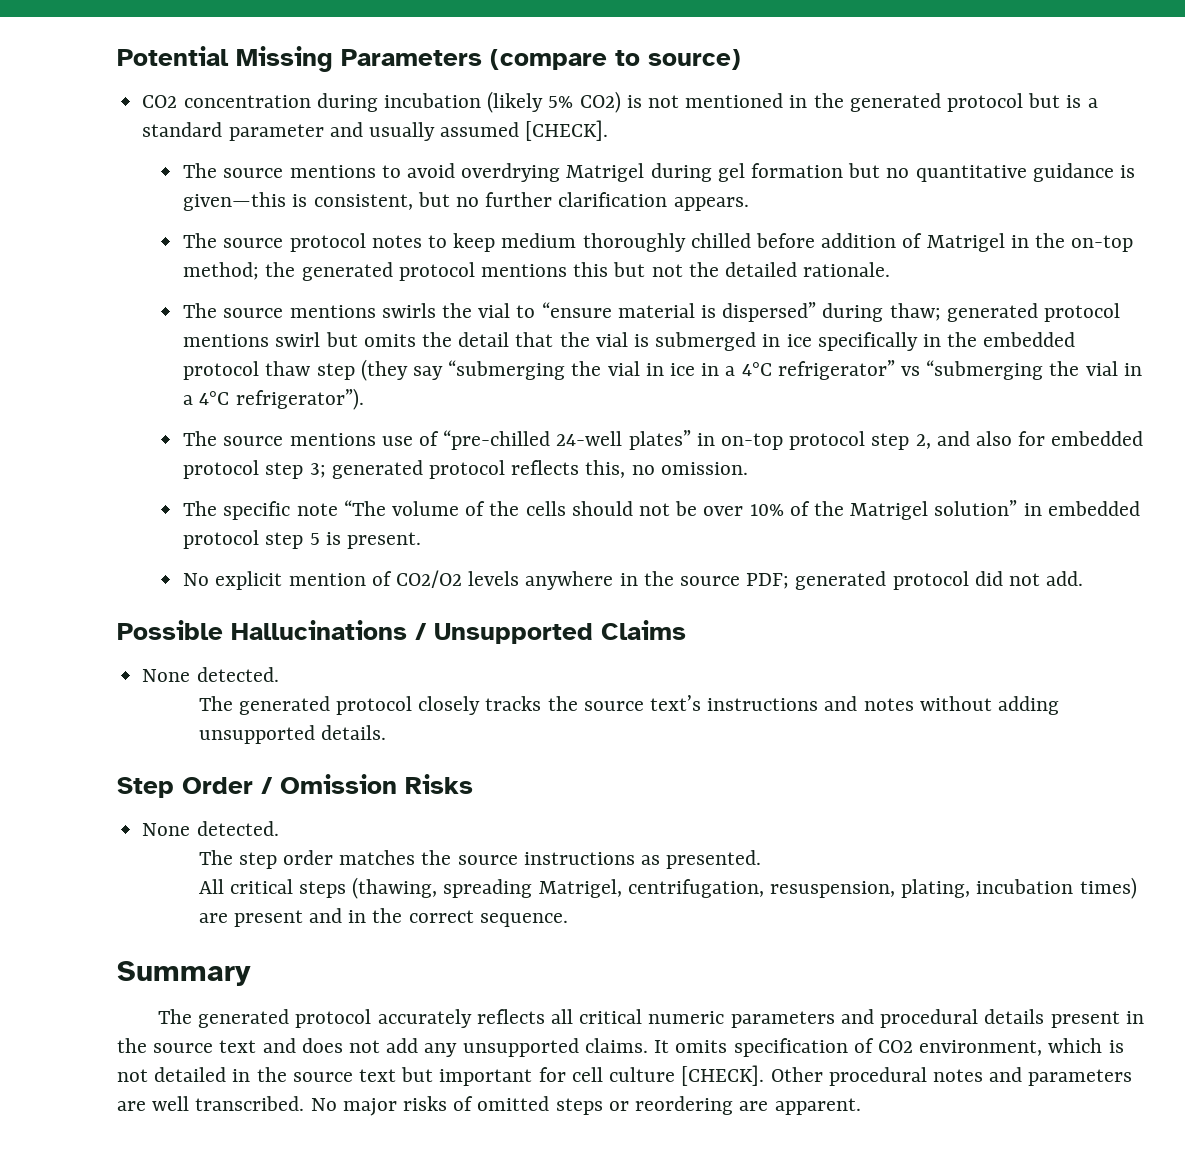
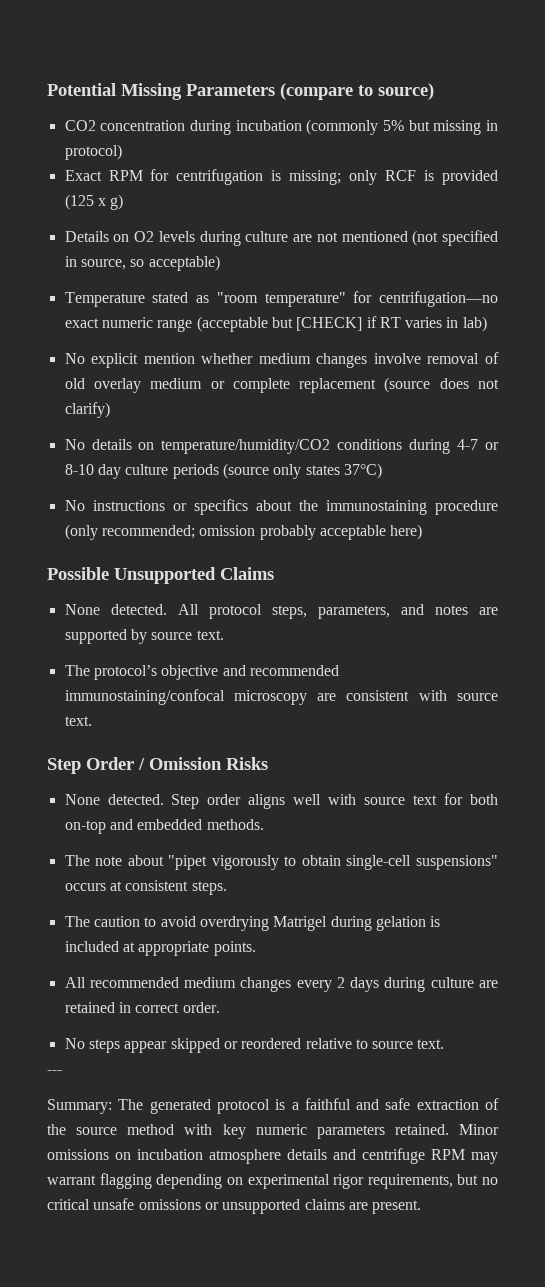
- CO2 concentration during incubation (likely 5% CO2) is not mentioned in the generated protocol but is a standard parameter and usually assumed [CHECK].
- The source mentions to avoid overdrying Matrigel during gel formation but no quantitative guidance is given—this is consistent, but no further clarification appears.
- The source protocol notes to keep medium thoroughly chilled before addition of Matrigel in the on-top method; the generated protocol mentions this but not the detailed rationale.
- The source mentions swirls the vial to “ensure material is dispersed” during thaw; generated protocol mentions swirl but omits the detail that the vial is submerged in ice specifically in the embedded protocol thaw step (they say “submerging the vial in ice in a 4°C refrigerator” vs “submerging the vial in a 4°C refrigerator”).
- The source mentions use of “pre-chilled 24-well plates” in on-top protocol step 2, and also for embedded protocol step 3; generated protocol reflects this, no omission.
- The specific note “The volume of the cells should not be over 10% of the Matrigel solution” in embedded protocol step 5 is present.
- No explicit mention of CO2/O2 levels anywhere in the source PDF; generated protocol did not add.
+ CO2 concentration during incubation (commonly 5% but missing in protocol)
+ Exact RPM for centrifugation is missing; only RCF is provided (125 x g)
+ Details on O2 levels during culture are not mentioned (not specified in source, so acceptable)
+ Temperature stated as "room temperature" for centrifugation—no exact numeric range (acceptable but [CHECK] if RT varies in lab)
+ No explicit mention whether medium changes involve removal of old overlay medium or complete replacement (source does not clarify)
+ No details on temperature/humidity/CO2 conditions during 4-7 or 8-10 day culture periods (source only states 37°C)
+ No instructions or specifics about the immunostaining procedure (only recommended; omission probably acceptable here)
- Possible Hallucinations / Unsupported Claims
- None detected.
- The generated protocol closely tracks the source text’s instructions and notes without adding unsupported details.
+ Possible Unsupported Claims
+ None detected. All protocol steps, parameters, and notes are supported by source text.
+ The protocol’s objective and recommended immunostaining/confocal microscopy are consistent with source text.
  Step Order / Omission Risks
- None detected.
- The step order matches the source instructions as presented.
- All critical steps (thawing, spreading Matrigel, centrifugation, resuspension, plating, incubation times) are present and in the correct sequence.
- Summary
- The generated protocol accurately reflects all critical numeric parameters and procedural details present in the source text and does not add any unsupported claims. It omits specification of CO2 environment, which is not detailed in the source text but important for cell culture [CHECK]. Other procedural notes and parameters are well transcribed. No major risks of omitted steps or reordering are apparent.
+ None detected. Step order aligns well with source text for both on-top and embedded methods.
+ The note about "pipet vigorously to obtain single-cell suspensions" occurs at consistent steps.
+ The caution to avoid overdrying Matrigel during gelation is included at appropriate points.
+ All recommended medium changes every 2 days during culture are retained in correct order.
+ No steps appear skipped or reordered relative to source text.
+ ---
+ Summary: The generated protocol is a faithful and safe extraction of the source method with key numeric parameters retained. Minor omissions on incubation atmosphere details and centrifuge RPM may warrant flagging depending on experimental rigor requirements, but no critical unsafe omissions or unsupported claims are present.

